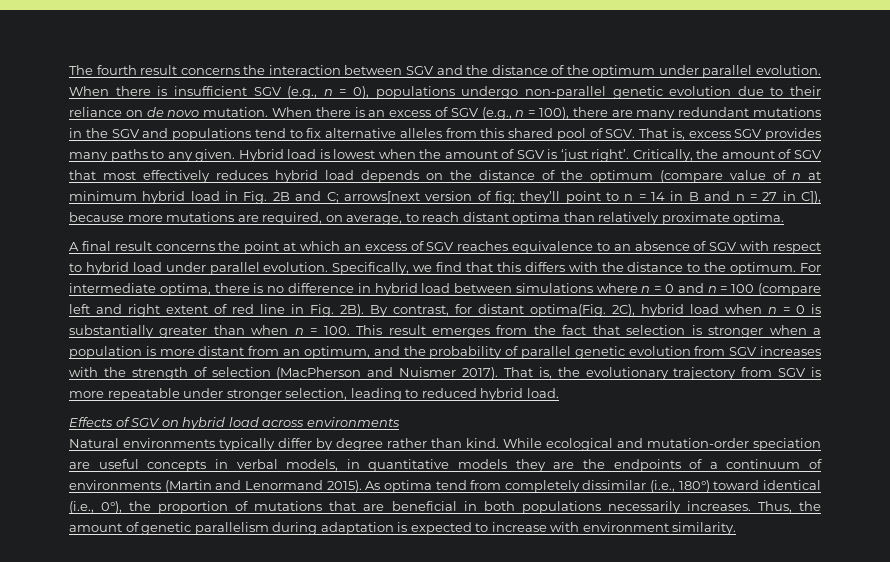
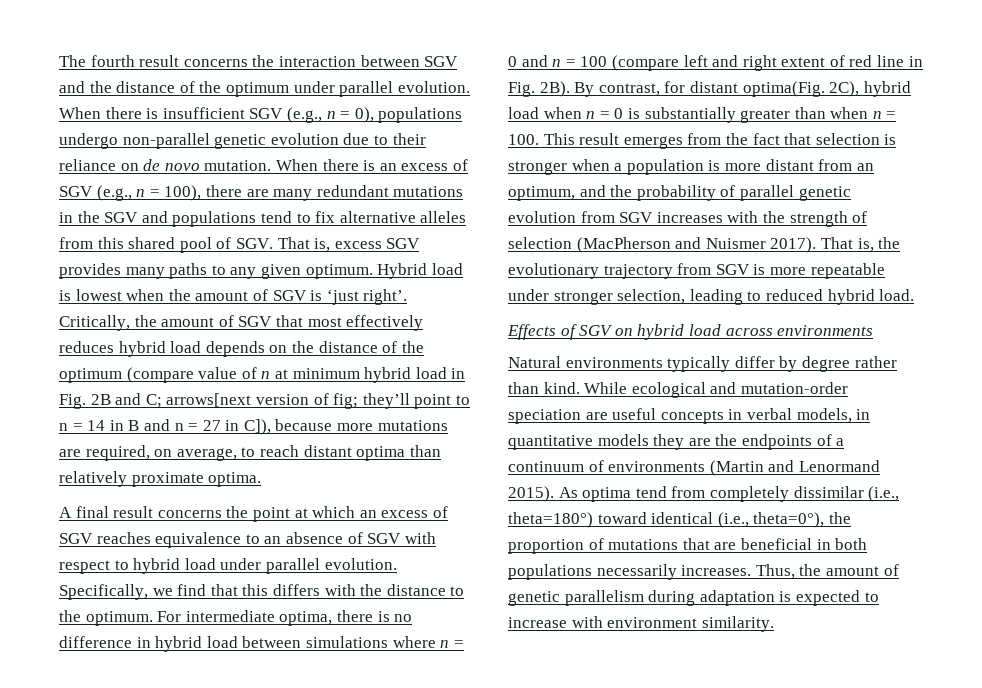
- When there is an excess of SGV (e.g., n = 100), there are many redundant mutations in the SGV and populations tend to fix alternative alleles from this shared pool of SGV. That is, excess SGV provides many paths to any given.
+ When there is an excess of SGV (e.g., n = 100), there are many redundant mutations in the SGV and populations tend to fix alternative alleles from this shared pool of SGV. That is, excess SGV provides many paths to any given optimum.
- As optima tend from completely dissimilar (i.e., 180°) toward identical (i.e., 0°), the proportion of mutations that are beneficial in both populations necessarily increases.
+ As optima tend from completely dissimilar (i.e., theta=180°) toward identical (i.e., theta=0°), the proportion of mutations that are beneficial in both populations necessarily increases.

